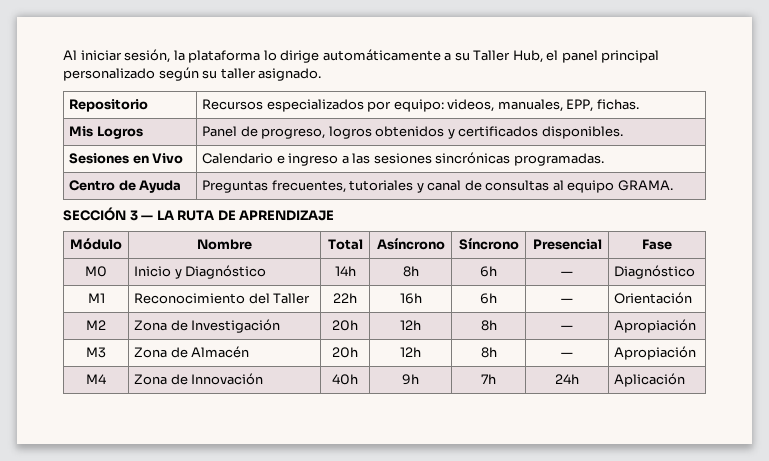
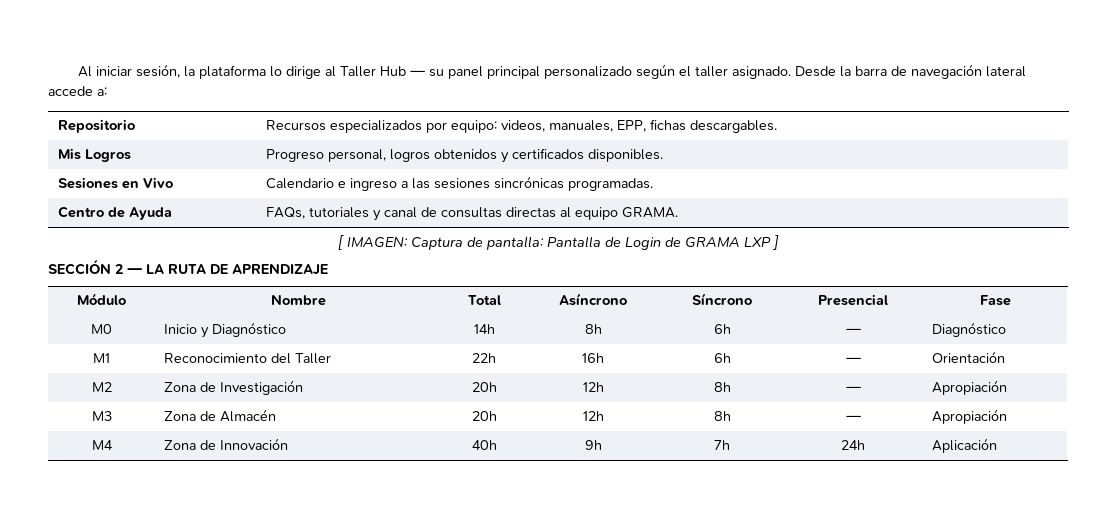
- Al iniciar sesión, la plataforma lo dirige automáticamente a su Taller Hub, el panel principal personalizado según su taller asignado.
+ Al iniciar sesión, la plataforma lo dirige al Taller Hub — su panel principal personalizado según el taller asignado. Desde la barra de navegación lateral accede a:
- Repositorio | Recursos especializados por equipo: videos, manuales, EPP, fichas.
+ Repositorio | Recursos especializados por equipo: videos, manuales, EPP, fichas descargables.
- Mis Logros | Panel de progreso, logros obtenidos y certificados disponibles.
+ Mis Logros | Progreso personal, logros obtenidos y certificados disponibles.
- Centro de Ayuda | Preguntas frecuentes, tutoriales y canal de consultas al equipo GRAMA.
+ Centro de Ayuda | FAQs, tutoriales y canal de consultas directas al equipo GRAMA.
+ [ IMAGEN: Captura de pantalla: Pantalla de Login de GRAMA LXP ]
- SECCIÓN 3 — LA RUTA DE APRENDIZAJE
+ SECCIÓN 2 — LA RUTA DE APRENDIZAJE

